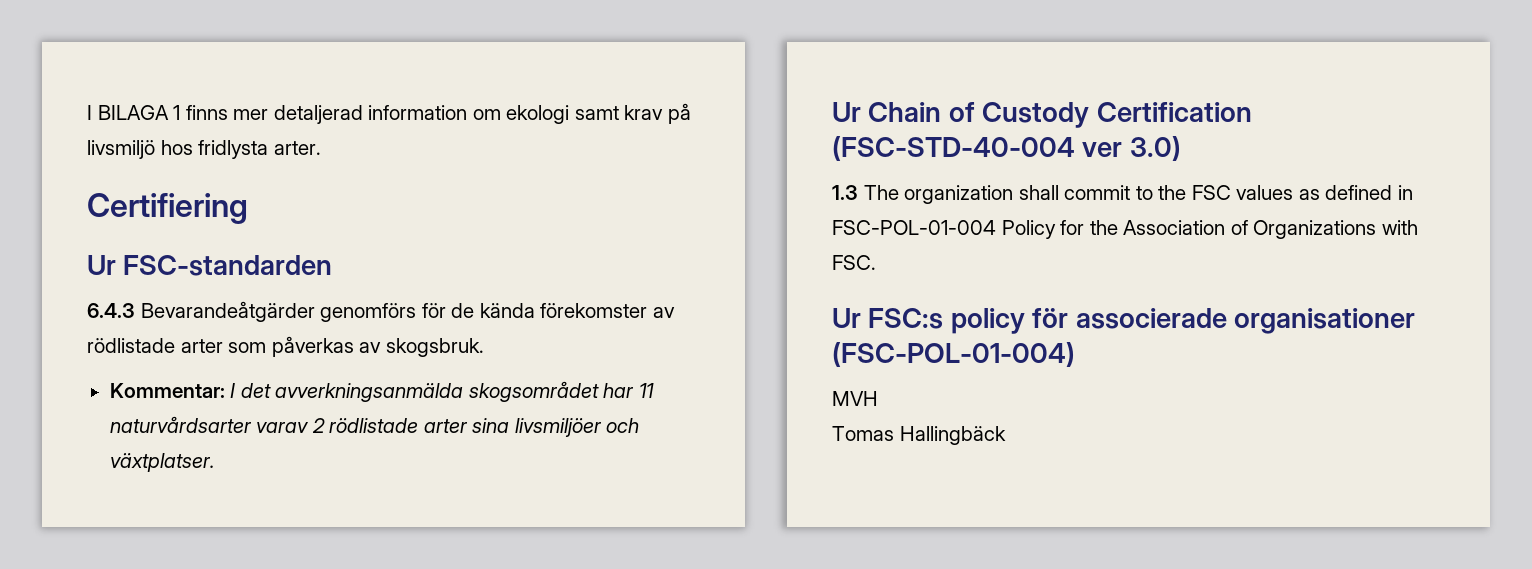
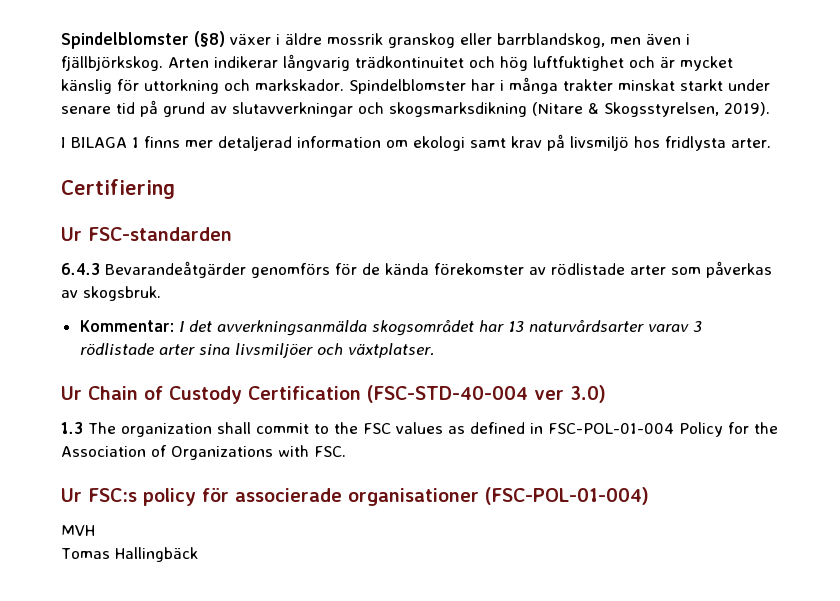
+ Spindelblomster (§8) växer i äldre mossrik granskog eller barrblandskog, men även i fjällbjörkskog. Arten indikerar långvarig trädkontinuitet och hög luftfuktighet och är mycket känslig för uttorkning och markskador. Spindelblomster har i många trakter minskat starkt under senare tid på grund av slutavverkningar och skogsmarksdikning (Nitare & Skogsstyrelsen, 2019).
- Kommentar: I det avverkningsanmälda skogsområdet har 11 naturvårdsarter varav 2 rödlistade arter sina livsmiljöer och växtplatser.
+ Kommentar: I det avverkningsanmälda skogsområdet har 13 naturvårdsarter varav 3 rödlistade arter sina livsmiljöer och växtplatser.

